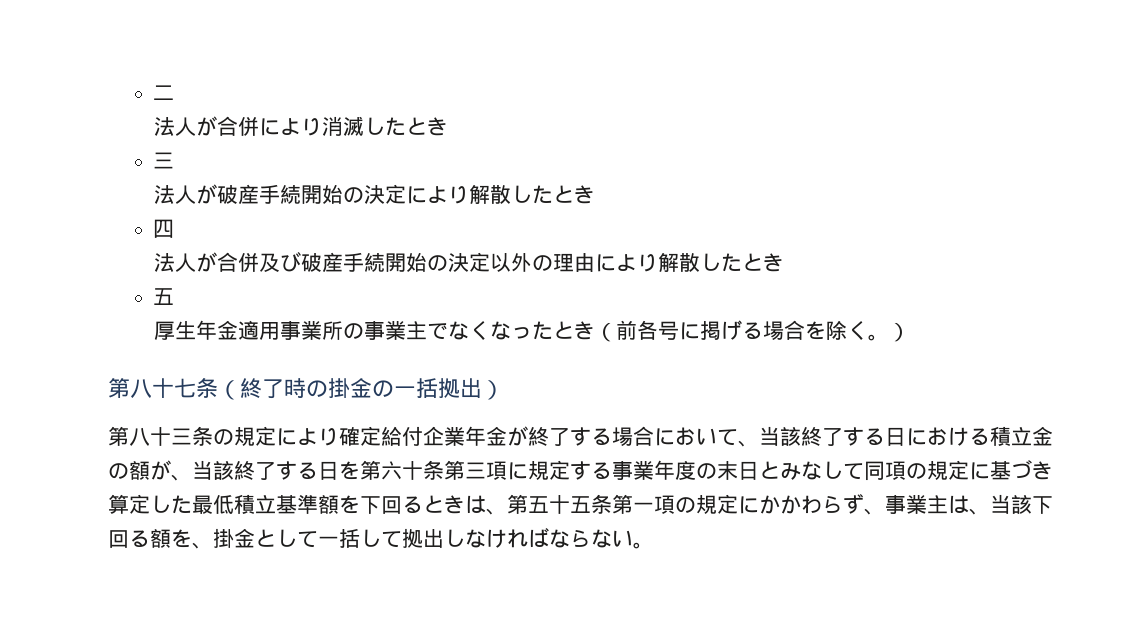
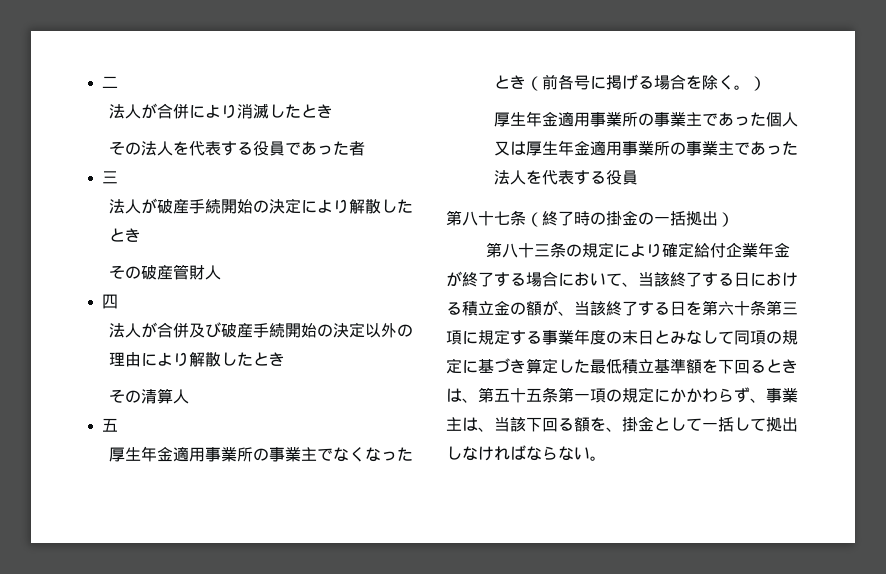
+ その法人を代表する役員であった者
+ その破産管財人
+ その清算人
+ 厚生年金適用事業所の事業主であった個人又は厚生年金適用事業所の事業主であった法人を代表する役員

